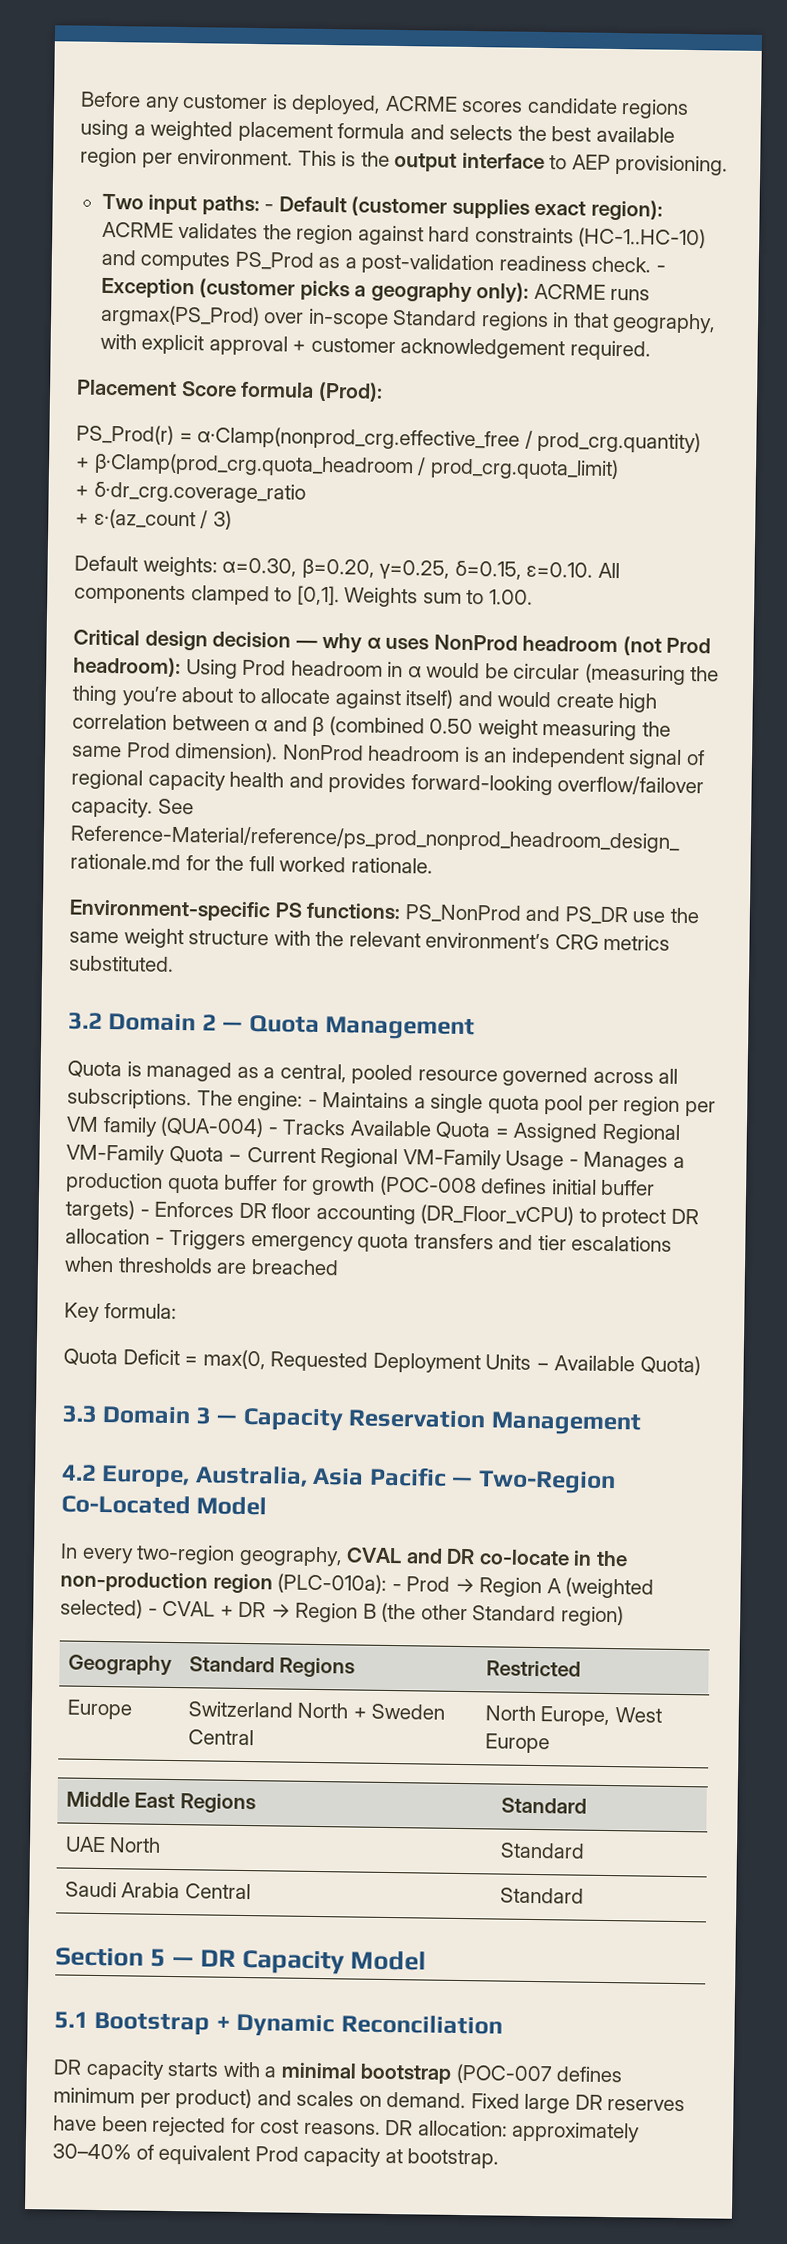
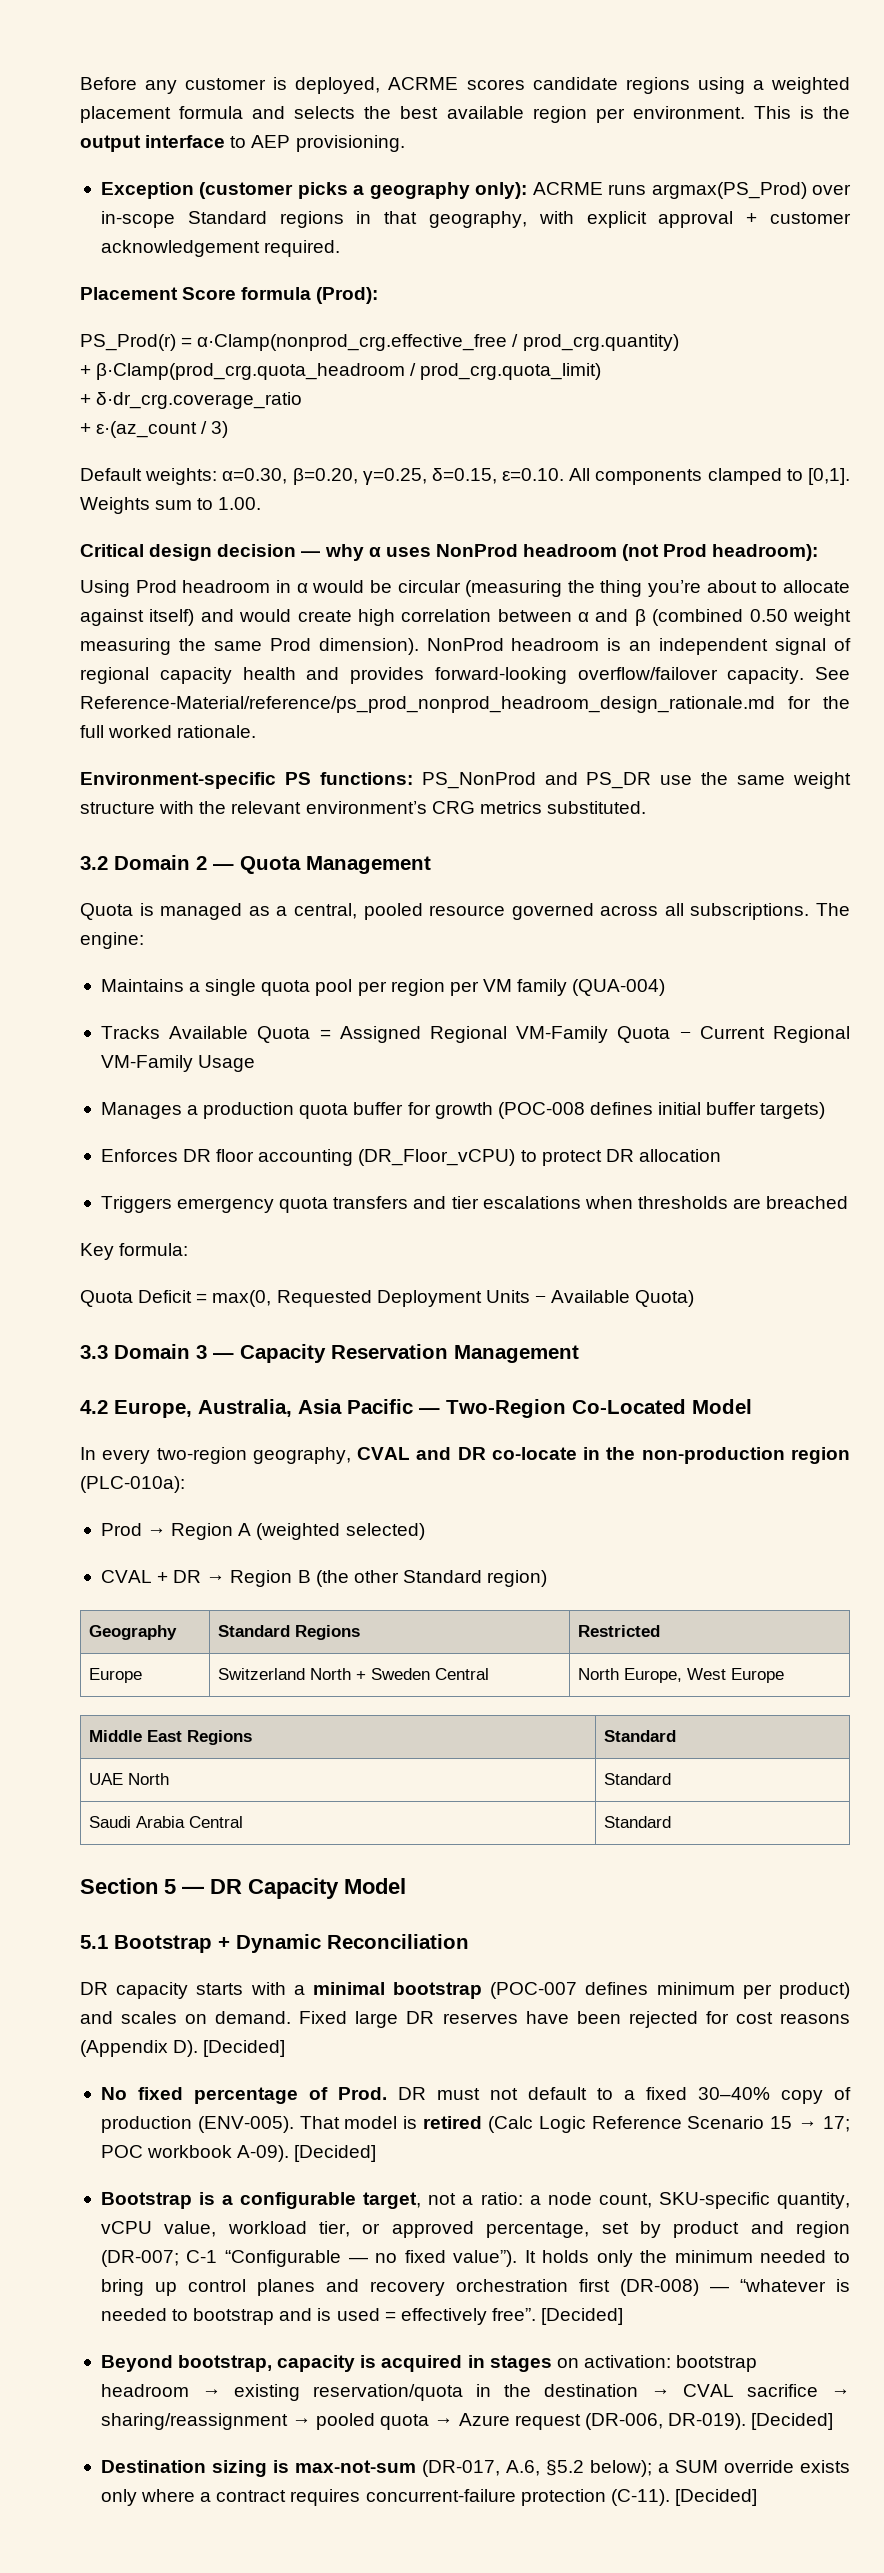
- Two input paths: - Default (customer supplies exact region): ACRME validates the region against hard constraints (HC-1..HC-10) and computes PS_Prod as a post-validation readiness check. - Exception (customer picks a geography only): ACRME runs argmax(PS_Prod) over in-scope Standard regions in that geography, with explicit approval + customer acknowledgement required.
+ Exception (customer picks a geography only): ACRME runs argmax(PS_Prod) over in-scope Standard regions in that geography, with explicit approval + customer acknowledgement required.
- Critical design decision — why α uses NonProd headroom (not Prod headroom): Using Prod headroom in α would be circular (measuring the thing you’re about to allocate against itself) and would create high correlation between α and β (combined 0.50 weight measuring the same Prod dimension).
+ Critical design decision — why α uses NonProd headroom (not Prod headroom):
+ Using Prod headroom in α would be circular (measuring the thing you’re about to allocate against itself) and would create high correlation between α and β (combined 0.50 weight measuring the same Prod dimension).
- The engine: - Maintains a single quota pool per region per VM family (QUA-004) - Tracks Available Quota = Assigned Regional VM-Family Quota − Current Regional VM-Family Usage - Manages a production quota buffer for growth (POC-008 defines initial buffer targets) - Enforces DR floor accounting (DR_Floor_vCPU) to protect DR allocation - Triggers emergency quota transfers and tier escalations when thresholds are breached
+ The engine:
+ Maintains a single quota pool per region per VM family (QUA-004)
+ Tracks Available Quota = Assigned Regional VM-Family Quota − Current Regional VM-Family Usage
+ Manages a production quota buffer for growth (POC-008 defines initial buffer targets)
+ Enforces DR floor accounting (DR_Floor_vCPU) to protect DR allocation
+ Triggers emergency quota transfers and tier escalations when thresholds are breached
- In every two-region geography, CVAL and DR co-locate in the non-production region (PLC-010a): - Prod → Region A (weighted selected) - CVAL + DR → Region B (the other Standard region)
+ In every two-region geography, CVAL and DR co-locate in the non-production region (PLC-010a):
+ Prod → Region A (weighted selected)
+ CVAL + DR → Region B (the other Standard region)
- Fixed large DR reserves have been rejected for cost reasons. DR allocation: approximately 30–40% of equivalent Prod capacity at bootstrap.
+ Fixed large DR reserves have been rejected for cost reasons (Appendix D). [Decided]
+ No fixed percentage of Prod. DR must not default to a fixed 30–40% copy of production (ENV-005). That model is retired (Calc Logic Reference Scenario 15 → 17; POC workbook A-09). [Decided]
+ Bootstrap is a configurable target, not a ratio: a node count, SKU-specific quantity, vCPU value, workload tier, or approved percentage, set by product and region (DR-007; C-1 “Configurable — no fixed value”). It holds only the minimum needed to bring up control planes and recovery orchestration first (DR-008) — “whatever is needed to bootstrap and is used = effectively free”. [Decided]
+ Beyond bootstrap, capacity is acquired in stages on activation: bootstrap headroom → existing reservation/quota in the destination → CVAL sacrifice → sharing/reassignment → pooled quota → Azure request (DR-006, DR-019). [Decided]
+ Destination sizing is max-not-sum (DR-017, A.6, §5.2 below); a SUM override exists only where a contract requires concurrent-failure protection (C-11). [Decided]

